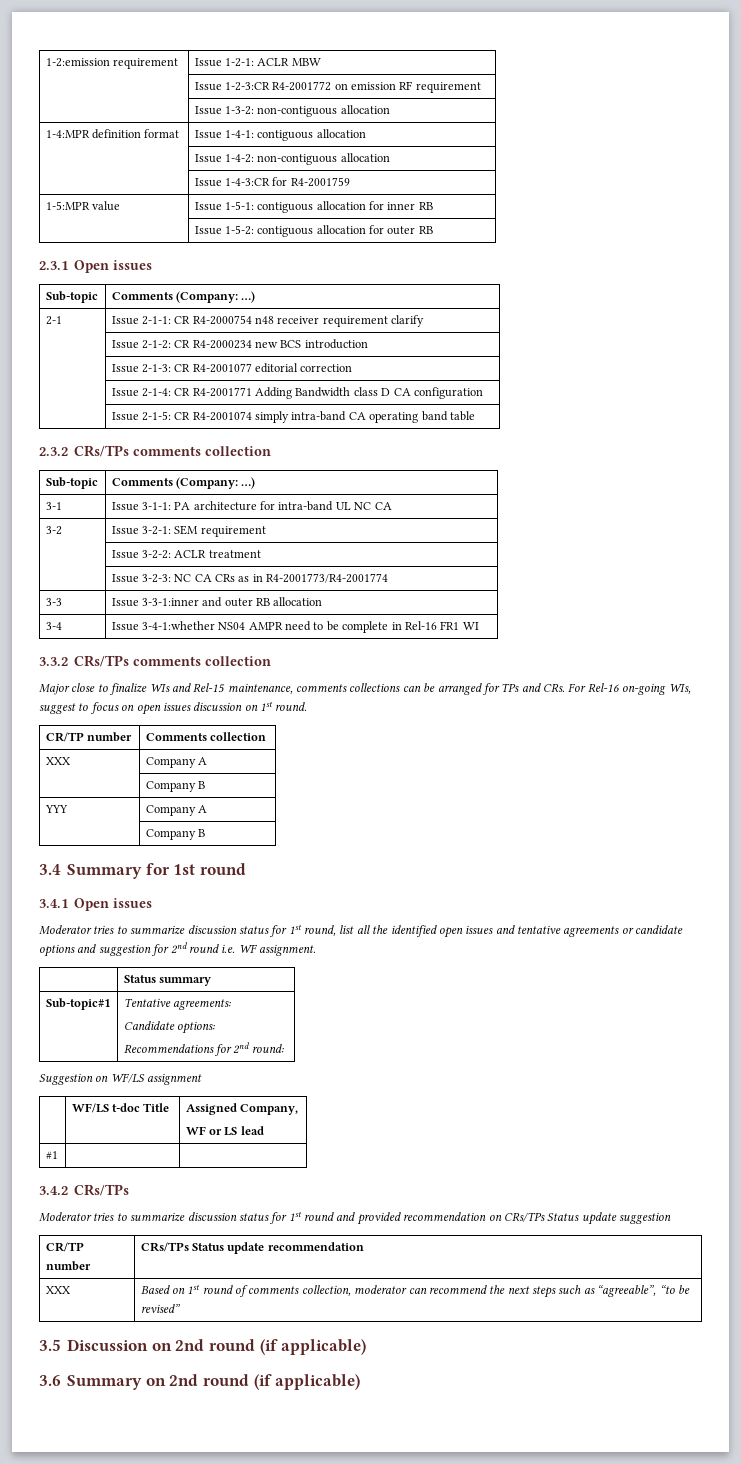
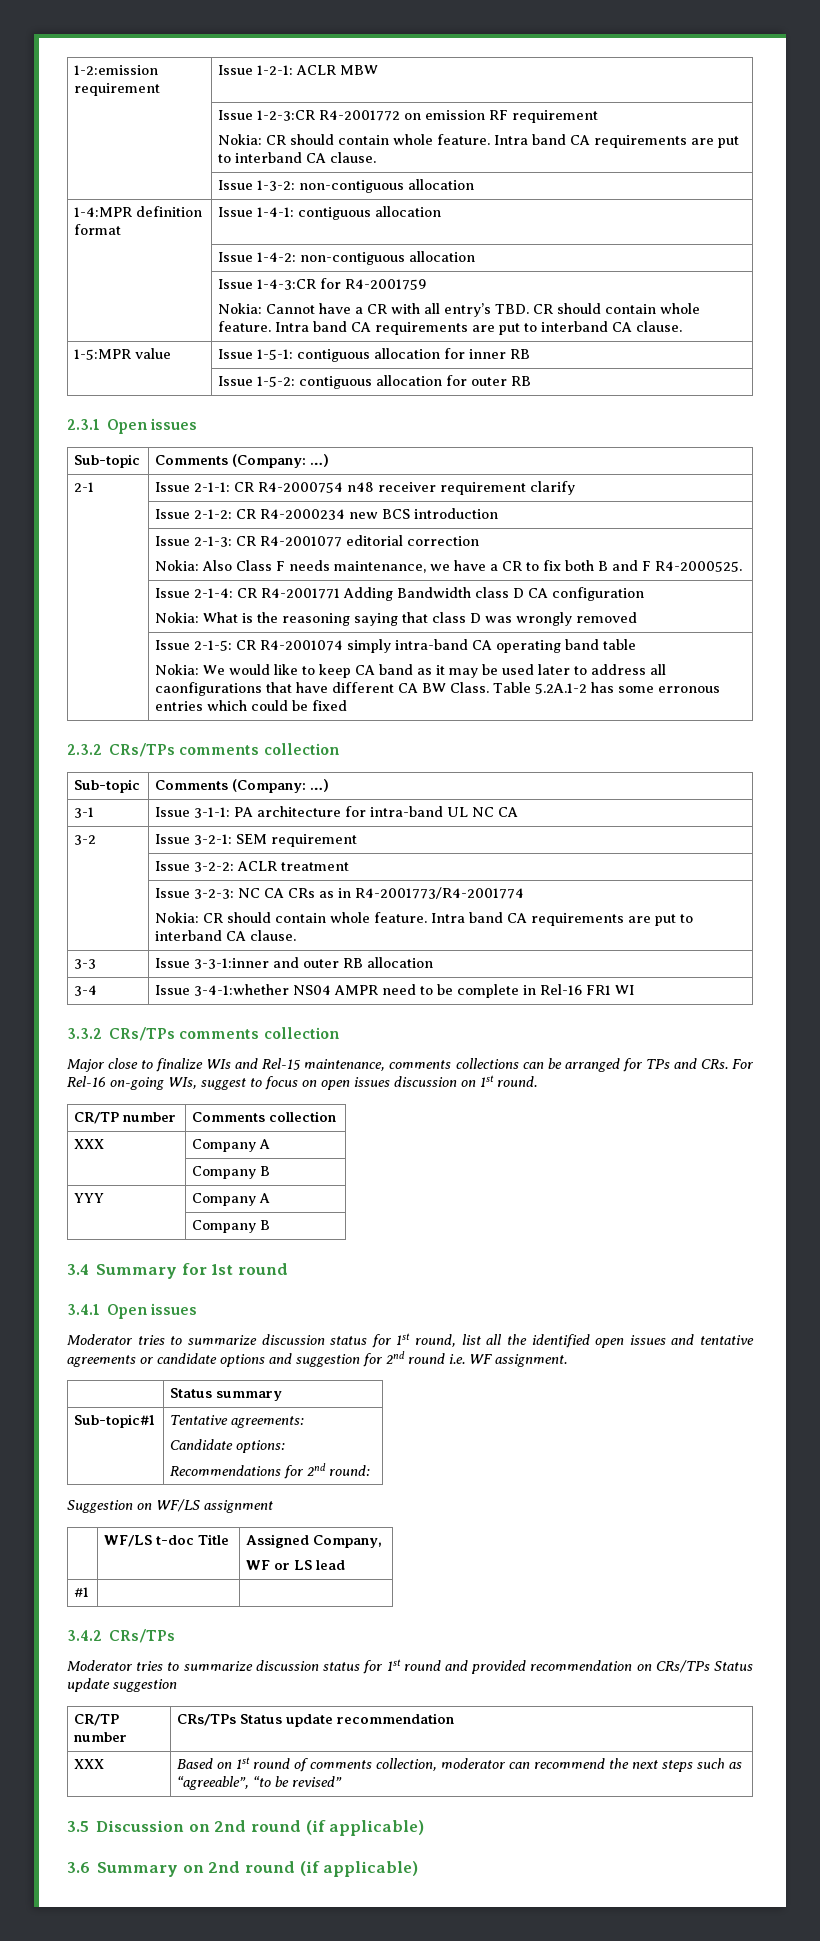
  | Issue 1-2-3:CR R4-2001772 on emission RF requirement
+ Nokia: CR should contain whole feature. Intra band CA requirements are put to interband CA clause.
  | Issue 1-4-3:CR for R4-2001759
+ Nokia: Cannot have a CR with all entry’s TBD. CR should contain whole feature. Intra band CA requirements are put to interband CA clause.
  | Issue 2-1-3: CR R4-2001077 editorial correction
+ Nokia: Also Class F needs maintenance, we have a CR to fix both B and F R4-2000525.
  | Issue 2-1-4: CR R4-2001771 Adding Bandwidth class D CA configuration
+ Nokia: What is the reasoning saying that class D was wrongly removed
+ Nokia: We would like to keep CA band as it may be used later to address all caonfigurations that have different CA BW Class. Table 5.2A.1-2 has some erronous entries which could be fixed
  | Issue 3-2-3: NC CA CRs as in R4-2001773/R4-2001774
+ Nokia: CR should contain whole feature. Intra band CA requirements are put to interband CA clause.

